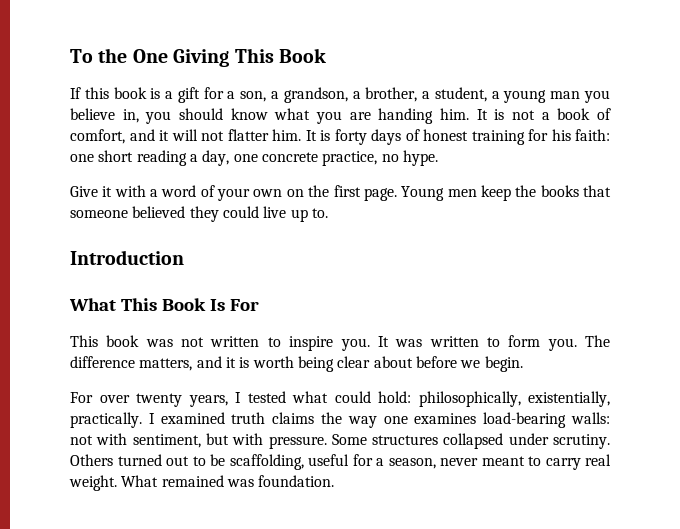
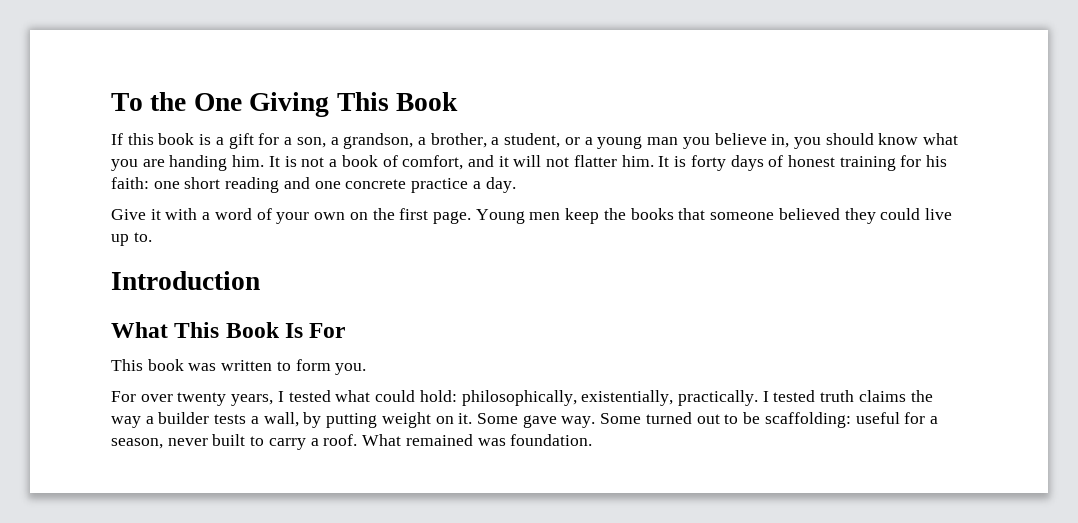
- If this book is a gift for a son, a grandson, a brother, a student, a young man you believe in, you should know what you are handing him.
+ If this book is a gift for a son, a grandson, a brother, a student, or a young man you believe in, you should know what you are handing him.
- It is forty days of honest training for his faith: one short reading a day, one concrete practice, no hype.
+ It is forty days of honest training for his faith: one short reading and one concrete practice a day.
- This book was not written to inspire you. It was written to form you. The difference matters, and it is worth being clear about before we begin.
+ This book was written to form you.
- I examined truth claims the way one examines load-bearing walls: not with sentiment, but with pressure. Some structures collapsed under scrutiny. Others turned out to be scaffolding, useful for a season, never meant to carry real weight.
+ I tested truth claims the way a builder tests a wall, by putting weight on it. Some gave way. Some turned out to be scaffolding: useful for a season, never built to carry a roof.

